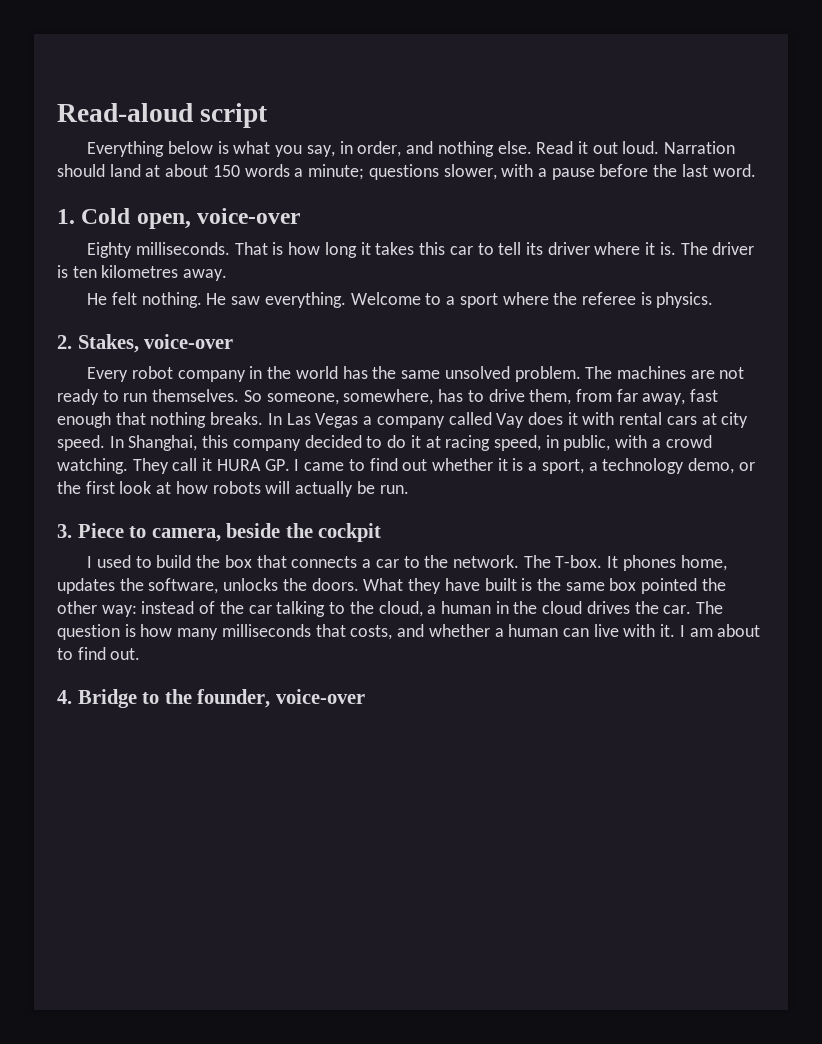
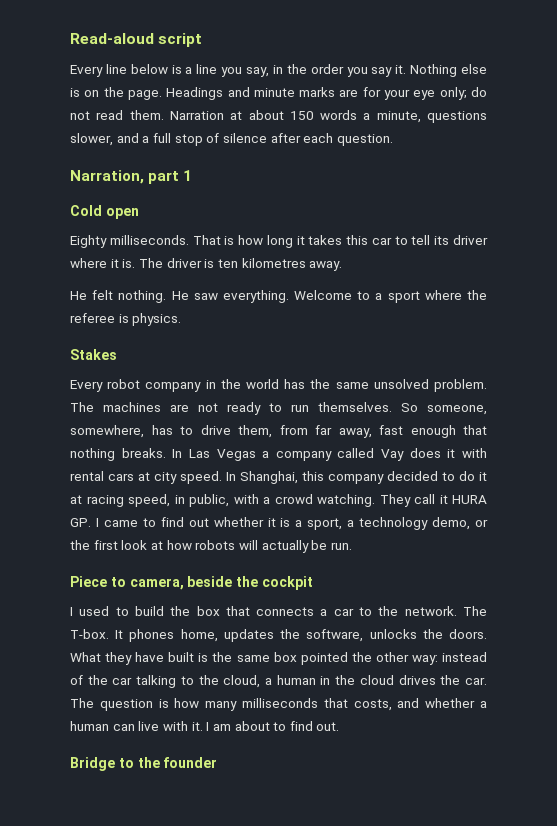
- Everything below is what you say, in order, and nothing else. Read it out loud. Narration should land at about 150 words a minute; questions slower, with a pause before the last word.
- 1. Cold open, voice-over
+ Every line below is a line you say, in the order you say it. Nothing else is on the page. Headings and minute marks are for your eye only; do not read them. Narration at about 150 words a minute, questions slower, and a full stop of silence after each question.
+ Narration, part 1
+ Cold open
- 2. Stakes, voice-over
+ Stakes
- 3. Piece to camera, beside the cockpit
+ Piece to camera, beside the cockpit
- 4. Bridge to the founder, voice-over
+ Bridge to the founder

